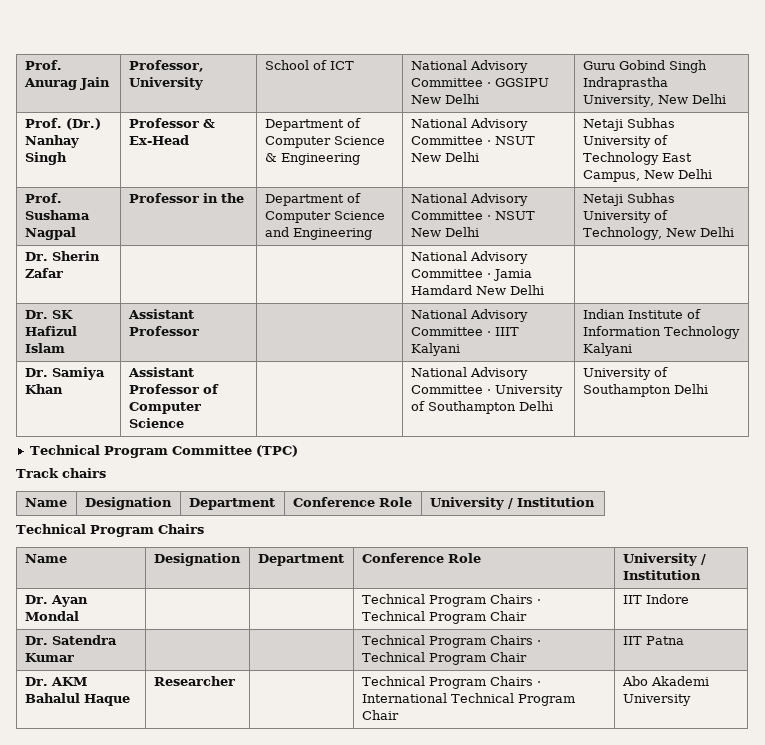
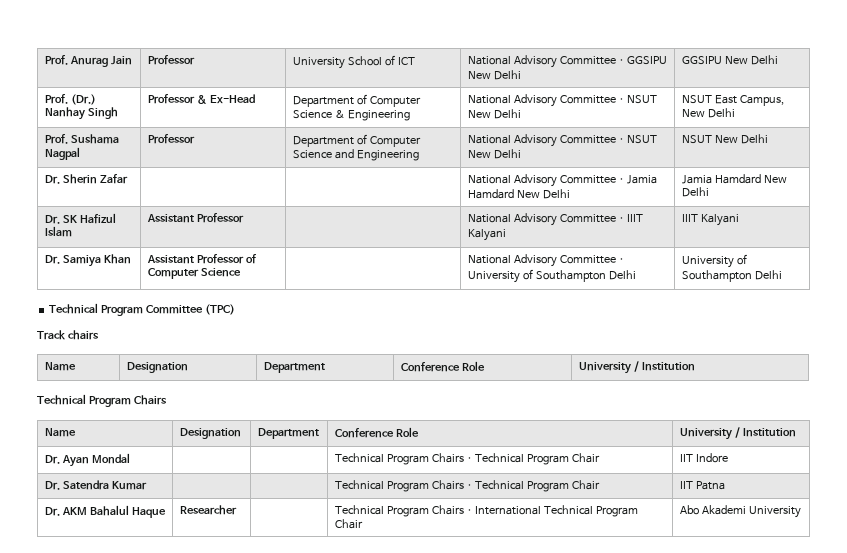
- Prof. Anurag Jain | Professor, University | School of ICT | National Advisory Committee · GGSIPU New Delhi | Guru Gobind Singh Indraprastha University, New Delhi
+ Prof. Anurag Jain | Professor | University School of ICT | National Advisory Committee · GGSIPU New Delhi | GGSIPU New Delhi
- Prof. (Dr.) Nanhay Singh | Professor & Ex-Head | Department of Computer Science & Engineering | National Advisory Committee · NSUT New Delhi | Netaji Subhas University of Technology East Campus, New Delhi
+ Prof. (Dr.) Nanhay Singh | Professor & Ex-Head | Department of Computer Science & Engineering | National Advisory Committee · NSUT New Delhi | NSUT East Campus, New Delhi
- Prof. Sushama Nagpal | Professor in the | Department of Computer Science and Engineering | National Advisory Committee · NSUT New Delhi | Netaji Subhas University of Technology, New Delhi
+ Prof. Sushama Nagpal | Professor | Department of Computer Science and Engineering | National Advisory Committee · NSUT New Delhi | NSUT New Delhi
- Dr. Sherin Zafar | | | National Advisory Committee · Jamia Hamdard New Delhi |
+ Dr. Sherin Zafar | | | National Advisory Committee · Jamia Hamdard New Delhi | Jamia Hamdard New Delhi
- Dr. SK Hafizul Islam | Assistant Professor | | National Advisory Committee · IIIT Kalyani | Indian Institute of Information Technology Kalyani
+ Dr. SK Hafizul Islam | Assistant Professor | | National Advisory Committee · IIIT Kalyani | IIIT Kalyani

